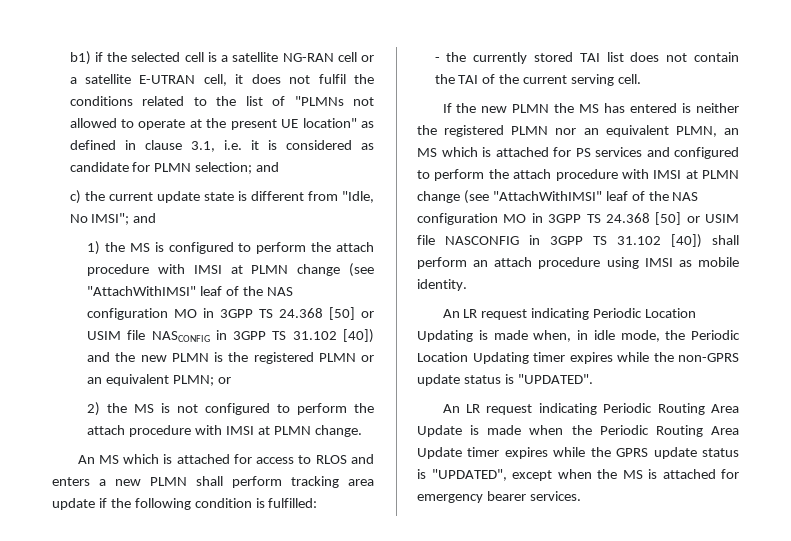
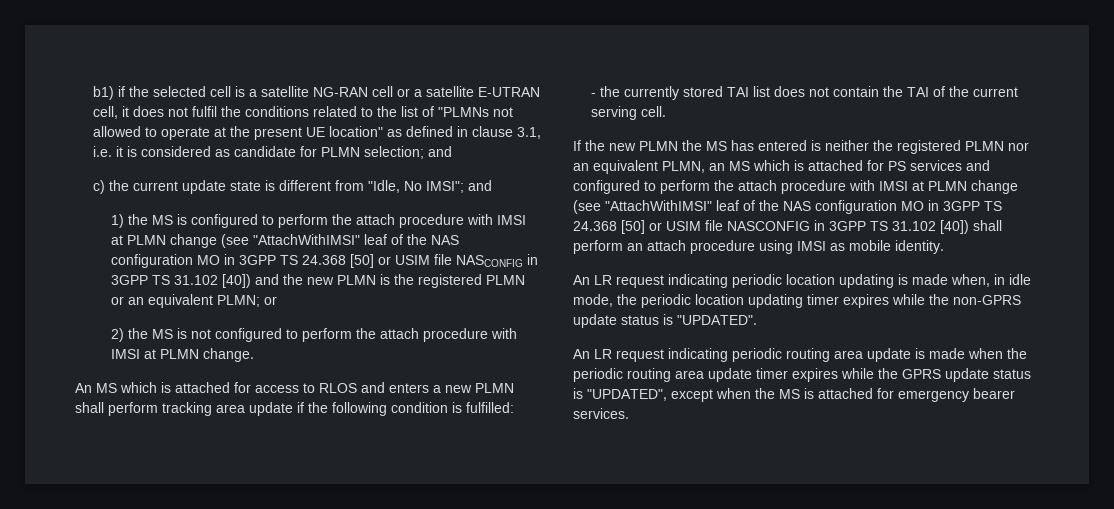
- An LR request indicating Periodic Location Updating is made when, in idle mode, the Periodic Location Updating timer expires while the non-GPRS update status is "UPDATED".
+ An LR request indicating periodic location updating is made when, in idle mode, the periodic location updating timer expires while the non-GPRS update status is "UPDATED".
- An LR request indicating Periodic Routing Area Update is made when the Periodic Routing Area Update timer expires while the GPRS update status is "UPDATED", except when the MS is attached for emergency bearer services.
+ An LR request indicating periodic routing area update is made when the periodic routing area update timer expires while the GPRS update status is "UPDATED", except when the MS is attached for emergency bearer services.

